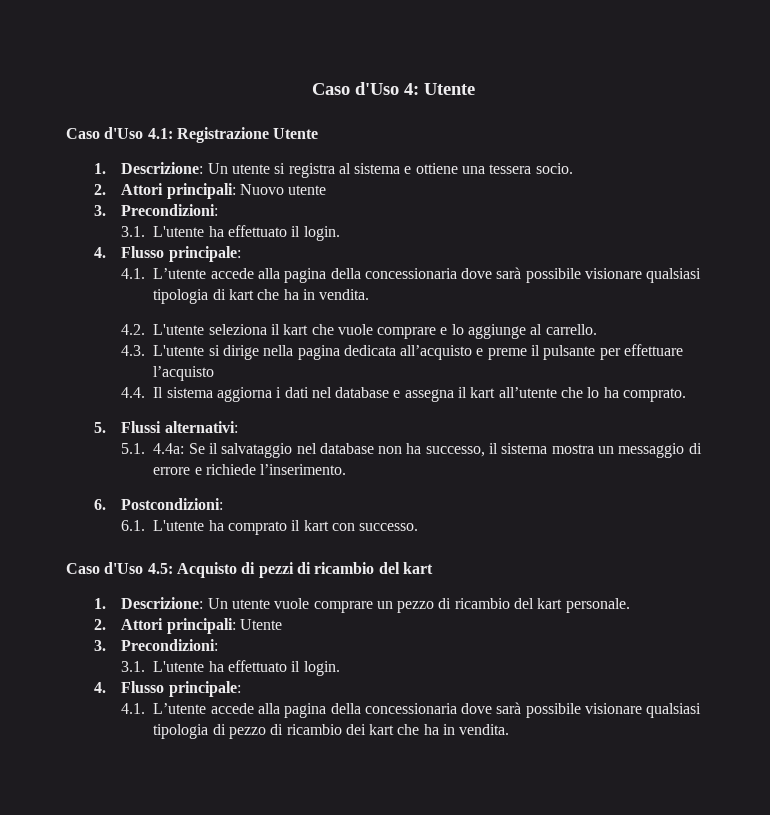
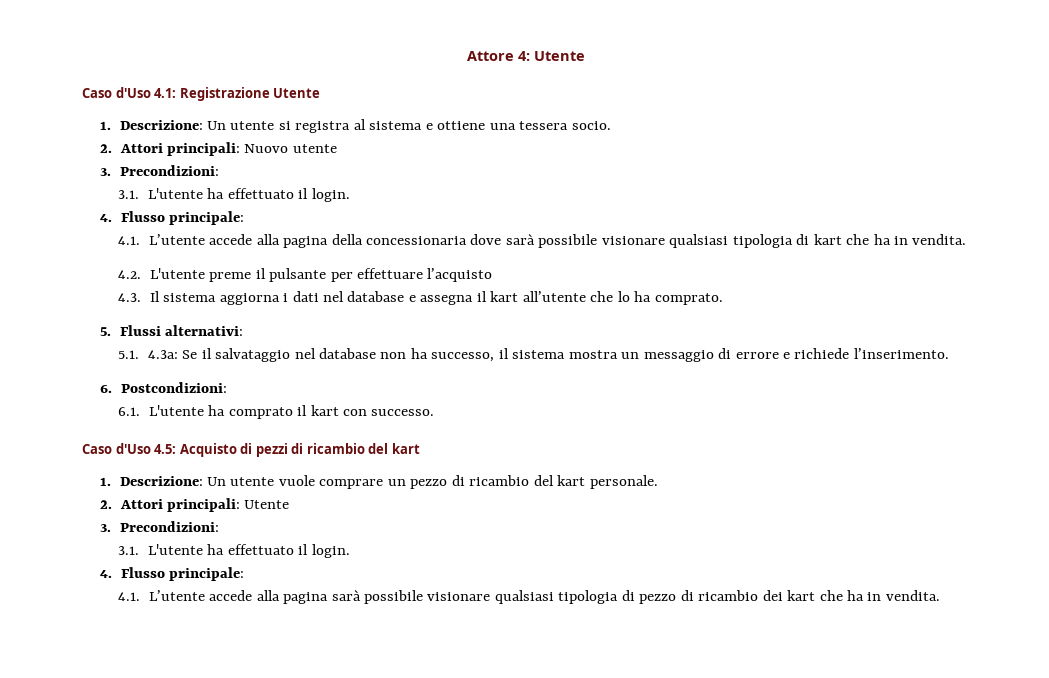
- Caso d'Uso 4: Utente
+ Attore 4: Utente
- 4.2. L'utente seleziona il kart che vuole comprare e lo aggiunge al carrello.
- 4.3. L'utente si dirige nella pagina dedicata all’acquisto e preme il pulsante per effettuare l’acquisto
+ 4.2. L'utente preme il pulsante per effettuare l’acquisto
- 4.4. Il sistema aggiorna i dati nel database e assegna il kart all’utente che lo ha comprato.
+ 4.3. Il sistema aggiorna i dati nel database e assegna il kart all’utente che lo ha comprato.
- 5.1. 4.4a: Se il salvataggio nel database non ha successo, il sistema mostra un messaggio di errore e richiede l’inserimento.
+ 5.1. 4.3a: Se il salvataggio nel database non ha successo, il sistema mostra un messaggio di errore e richiede l’inserimento.
- 4.1. L’utente accede alla pagina della concessionaria dove sarà possibile visionare qualsiasi tipologia di pezzo di ricambio dei kart che ha in vendita.
+ 4.1. L’utente accede alla pagina sarà possibile visionare qualsiasi tipologia di pezzo di ricambio dei kart che ha in vendita.

